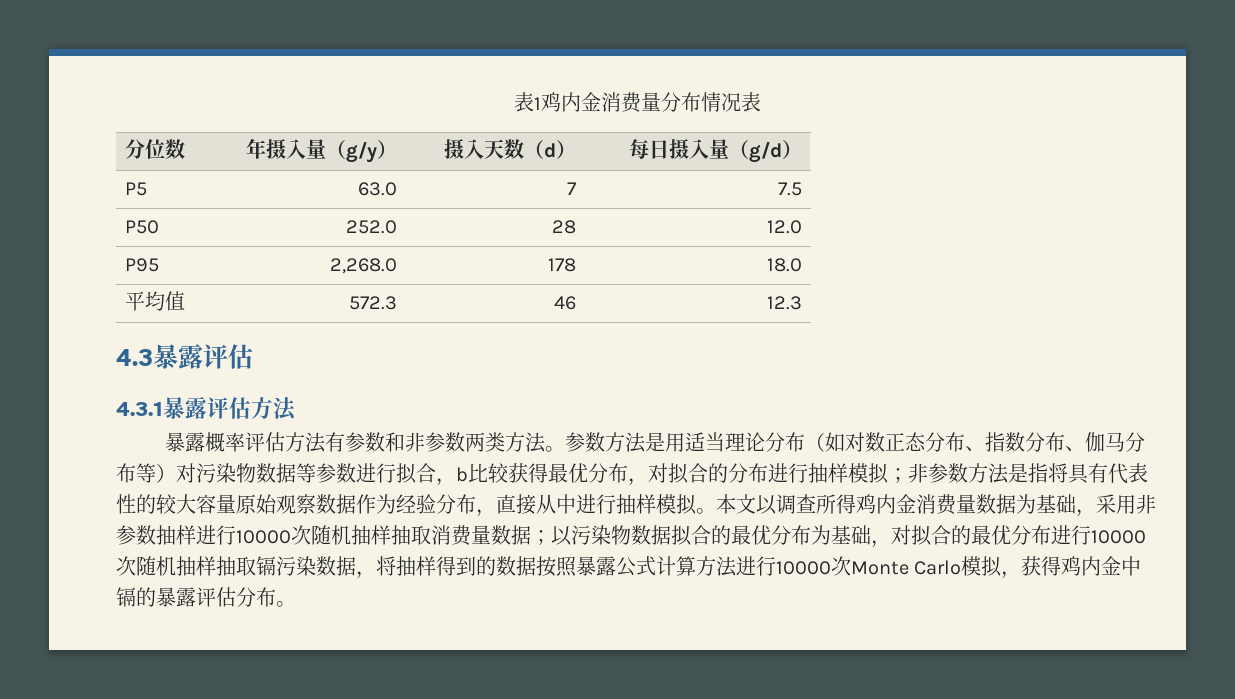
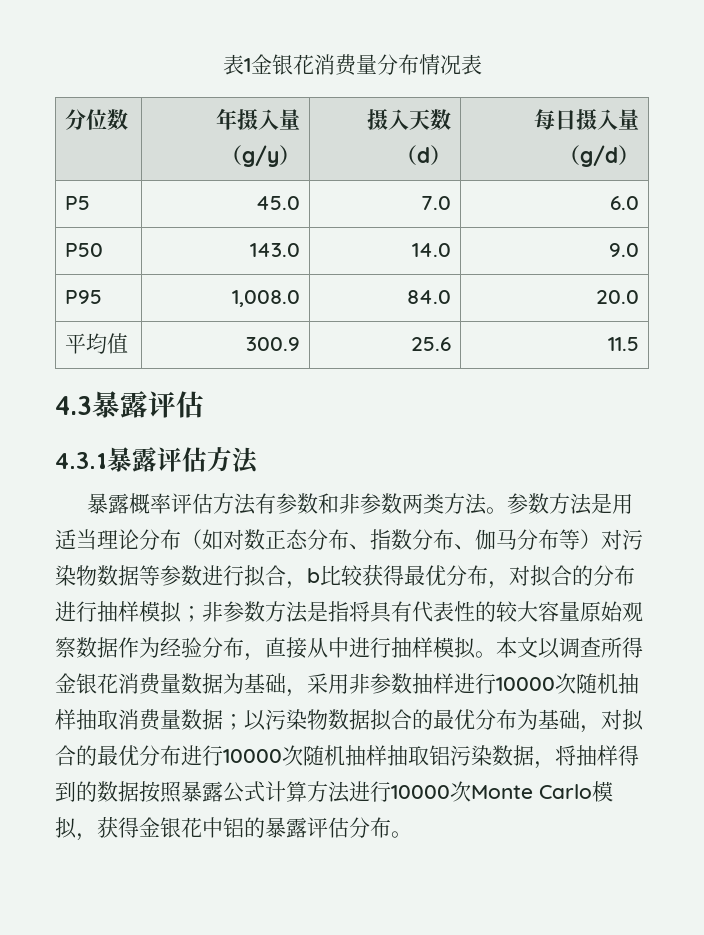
- 表1鸡内金消费量分布情况表
+ 表1金银花消费量分布情况表
- P5 | 63.0 | 7 | 7.5
- P50 | 252.0 | 28 | 12.0
- P95 | 2,268.0 | 178 | 18.0
+ P5 | 45.0 | 7.0 | 6.0
+ P50 | 143.0 | 14.0 | 9.0
+ P95 | 1,008.0 | 84.0 | 20.0
- 平均值 | 572.3 | 46 | 12.3
+ 平均值 | 300.9 | 25.6 | 11.5
- 本文以调查所得鸡内金消费量数据为基础，采用非参数抽样进行10000次随机抽样抽取消费量数据；
+ 本文以调查所得金银花消费量数据为基础，采用非参数抽样进行10000次随机抽样抽取消费量数据；
- 以污染物数据拟合的最优分布为基础，对拟合的最优分布进行10000次随机抽样抽取镉污染数据，将抽样得到的数据按照暴露公式计算方法进行10000次Monte Carlo模拟，获得鸡内金中镉的暴露评估分布。
+ 以污染物数据拟合的最优分布为基础，对拟合的最优分布进行10000次随机抽样抽取铝污染数据，将抽样得到的数据按照暴露公式计算方法进行10000次Monte Carlo模拟，获得金银花中铝的暴露评估分布。

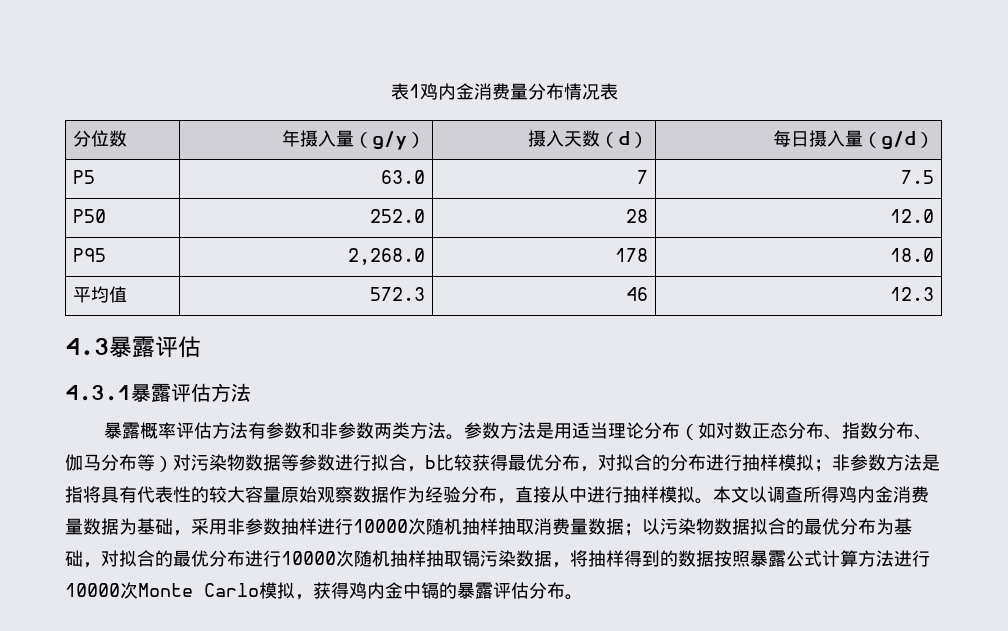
- 表1金银花消费量分布情况表
+ 表1鸡内金消费量分布情况表
- P5 | 45.0 | 7.0 | 6.0
- P50 | 143.0 | 14.0 | 9.0
- P95 | 1,008.0 | 84.0 | 20.0
+ P5 | 63.0 | 7 | 7.5
+ P50 | 252.0 | 28 | 12.0
+ P95 | 2,268.0 | 178 | 18.0
- 平均值 | 300.9 | 25.6 | 11.5
+ 平均值 | 572.3 | 46 | 12.3
- 本文以调查所得金银花消费量数据为基础，采用非参数抽样进行10000次随机抽样抽取消费量数据；
+ 本文以调查所得鸡内金消费量数据为基础，采用非参数抽样进行10000次随机抽样抽取消费量数据；
- 以污染物数据拟合的最优分布为基础，对拟合的最优分布进行10000次随机抽样抽取铝污染数据，将抽样得到的数据按照暴露公式计算方法进行10000次Monte Carlo模拟，获得金银花中铝的暴露评估分布。
+ 以污染物数据拟合的最优分布为基础，对拟合的最优分布进行10000次随机抽样抽取镉污染数据，将抽样得到的数据按照暴露公式计算方法进行10000次Monte Carlo模拟，获得鸡内金中镉的暴露评估分布。

